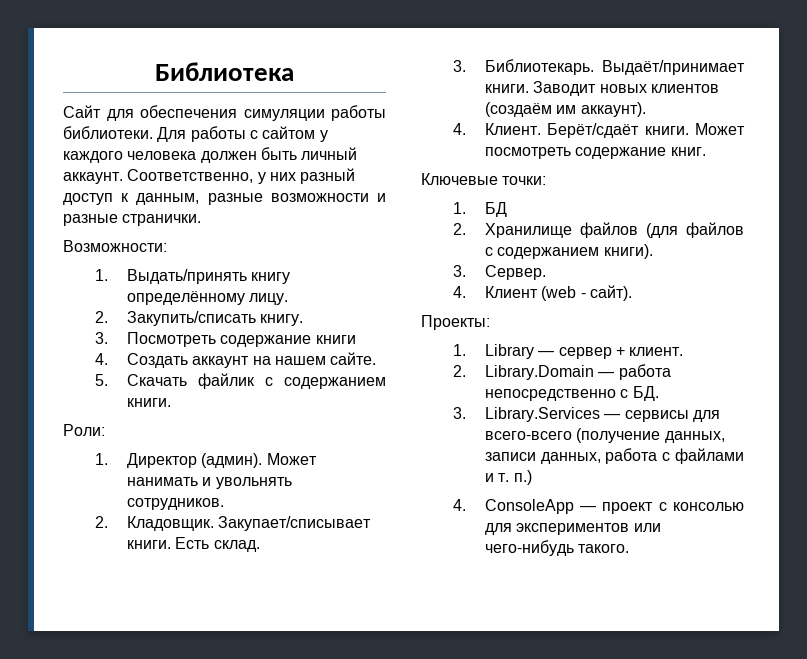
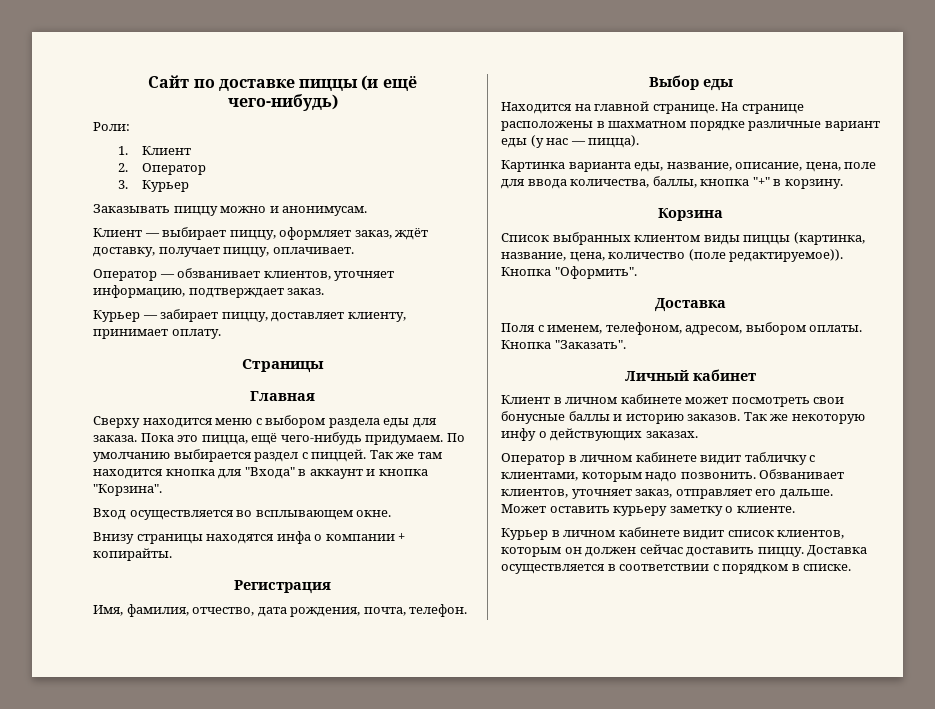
- Библиотека
- Сайт для обеспечения симуляции работы библиотеки. Для работы с сайтом у каждого человека должен быть личный аккаунт. Соответственно, у них разный доступ к данным, разные возможности и разные странички.
- Возможности:
- 1. Выдать/принять книгу определённому лицу.
- 2. Закупить/списать книгу.
- 3. Посмотреть содержание книги
- 4. Создать аккаунт на нашем сайте.
- 5. Скачать файлик с содержанием книги.
+ Сайт по доставке пиццы (и ещё чего-нибудь)
  Роли:
- 1. Директор (админ). Может нанимать и увольнять сотрудников.
- 2. Кладовщик. Закупает/списывает книги. Есть склад.
- 3. Библиотекарь. Выдаёт/принимает книги. Заводит новых клиентов (создаём им аккаунт).
- 4. Клиент. Берёт/сдаёт книги. Может посмотреть содержание книг.
- Ключевые точки:
- 1. БД
- 2. Хранилище файлов (для файлов с содержанием книги).
- 3. Сервер.
- 4. Клиент (web - сайт).
- Проекты:
- 1. Library — сервер + клиент.
- 2. Library.Domain — работа непосредственно с БД.
- 3. Library.Services — сервисы для всего-всего (получение данных, записи данных, работа с файлами и т. п.)
- 4. ConsoleApp — проект с консолью для экспериментов или чего-нибудь такого.
+ 1. Клиент
+ 2. Оператор
+ 3. Курьер
+ Заказывать пиццу можно и анонимусам.
+ Клиент — выбирает пиццу, оформляет заказ, ждёт доставку, получает пиццу, оплачивает.
+ Оператор — обзванивает клиентов, уточняет информацию, подтверждает заказ.
+ Курьер — забирает пиццу, доставляет клиенту, принимает оплату.
+ Страницы
+ Главная
+ Сверху находится меню с выбором раздела еды для заказа. Пока это пицца, ещё чего-нибудь придумаем. По умолчанию выбирается раздел с пиццей. Так же там находится кнопка для "Входа" в аккаунт и кнопка "Корзина".
+ Вход осуществляется во всплывающем окне.
+ Внизу страницы находятся инфа о компании + копирайты.
+ Регистрация
+ Имя, фамилия, отчество, дата рождения, почта, телефон.
+ Выбор еды
+ Находится на главной странице. На странице расположены в шахматном порядке различные вариант еды (у нас — пицца).
+ Картинка варианта еды, название, описание, цена, поле для ввода количества, баллы, кнопка "+" в корзину.
+ Корзина
+ Список выбранных клиентом виды пиццы (картинка, название, цена, количество (поле редактируемое)). Кнопка "Оформить".
+ Доставка
+ Поля с именем, телефоном, адресом, выбором оплаты. Кнопка "Заказать".
+ Личный кабинет
+ Клиент в личном кабинете может посмотреть свои бонусные баллы и историю заказов. Так же некоторую инфу о действующих заказах.
+ Оператор в личном кабинете видит табличку с клиентами, которым надо позвонить. Обзванивает клиентов, уточняет заказ, отправляет его дальше. Может оставить курьеру заметку о клиенте.
+ Курьер в личном кабинете видит список клиентов, которым он должен сейчас доставить пиццу. Доставка осуществляется в соответствии с порядком в списке.

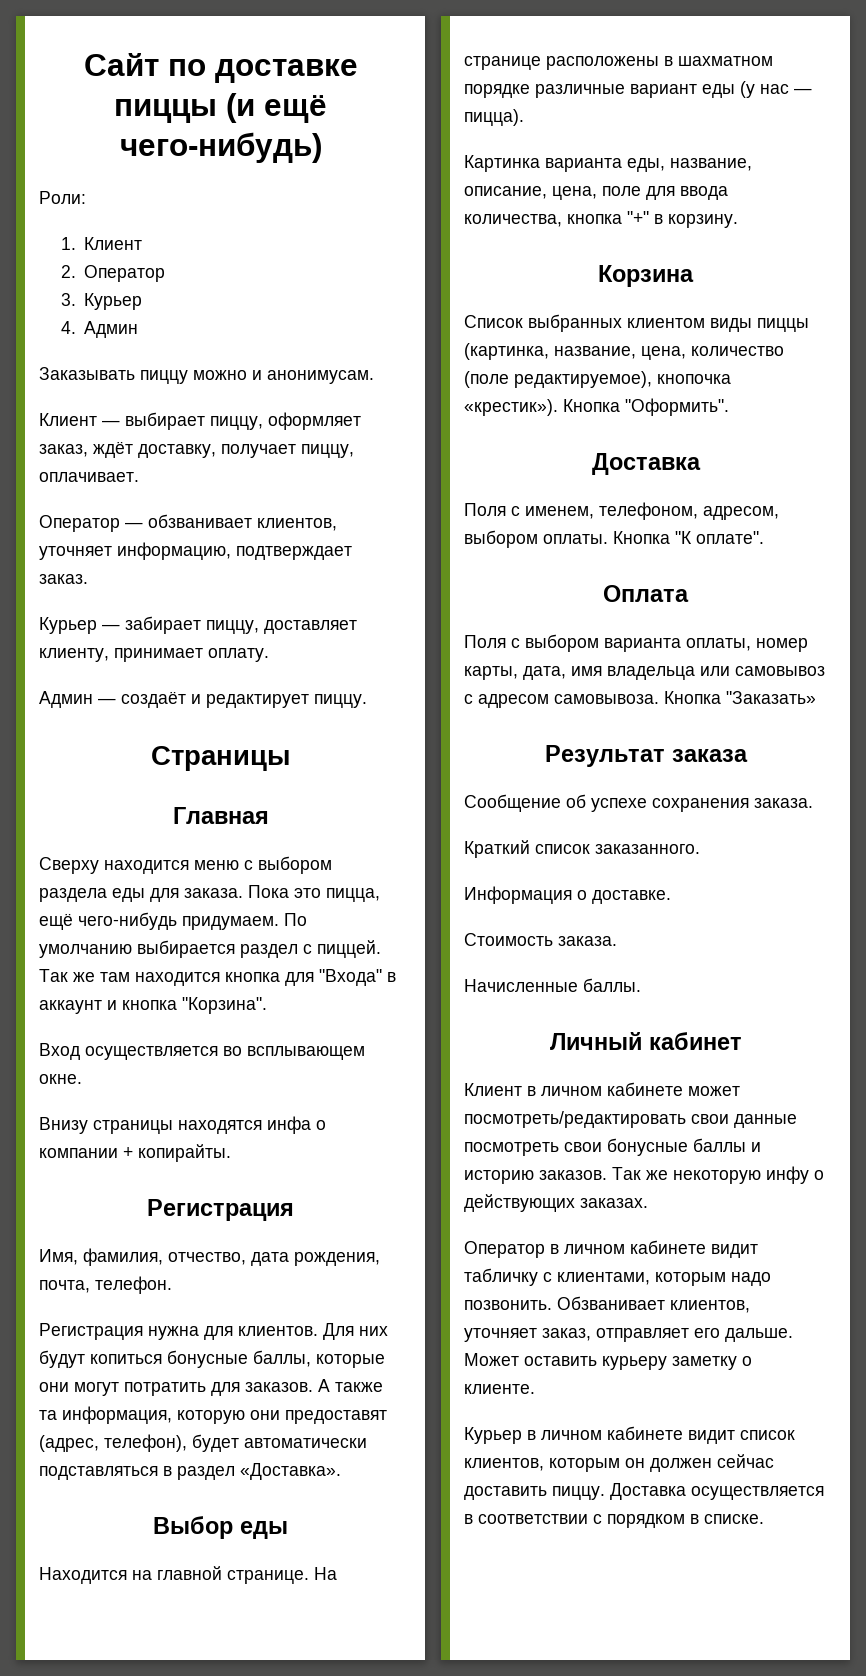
+ 4. Админ
+ Админ — создаёт и редактирует пиццу.
+ Регистрация нужна для клиентов. Для них будут копиться бонусные баллы, которые они могут потратить для заказов. А также та информация, которую они предоставят (адрес, телефон), будет автоматически подставляться в раздел «Доставка».
- Картинка варианта еды, название, описание, цена, поле для ввода количества, баллы, кнопка "+" в корзину.
+ Картинка варианта еды, название, описание, цена, поле для ввода количества, кнопка "+" в корзину.
- Список выбранных клиентом виды пиццы (картинка, название, цена, количество (поле редактируемое)).
+ Список выбранных клиентом виды пиццы (картинка, название, цена, количество (поле редактируемое), кнопочка «крестик»).
- Кнопка "Заказать".
+ Кнопка "К оплате".
+ Оплата
+ Поля с выбором варианта оплаты, номер карты, дата, имя владельца или самовывоз с адресом самовывоза. Кнопка "Заказать»
+ Результат заказа
+ Сообщение об успехе сохранения заказа.
+ Краткий список заказанного.
+ Информация о доставке.
+ Стоимость заказа.
+ Начисленные баллы.
- Клиент в личном кабинете может посмотреть свои бонусные баллы и историю заказов.
+ Клиент в личном кабинете может посмотреть/редактировать свои данные посмотреть свои бонусные баллы и историю заказов.

